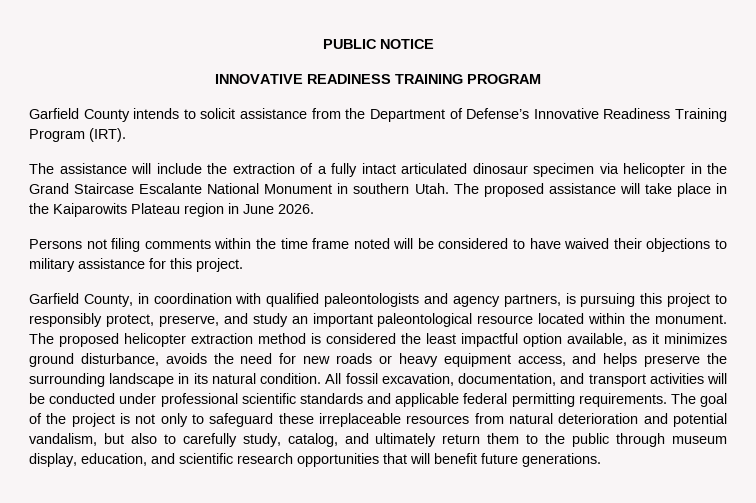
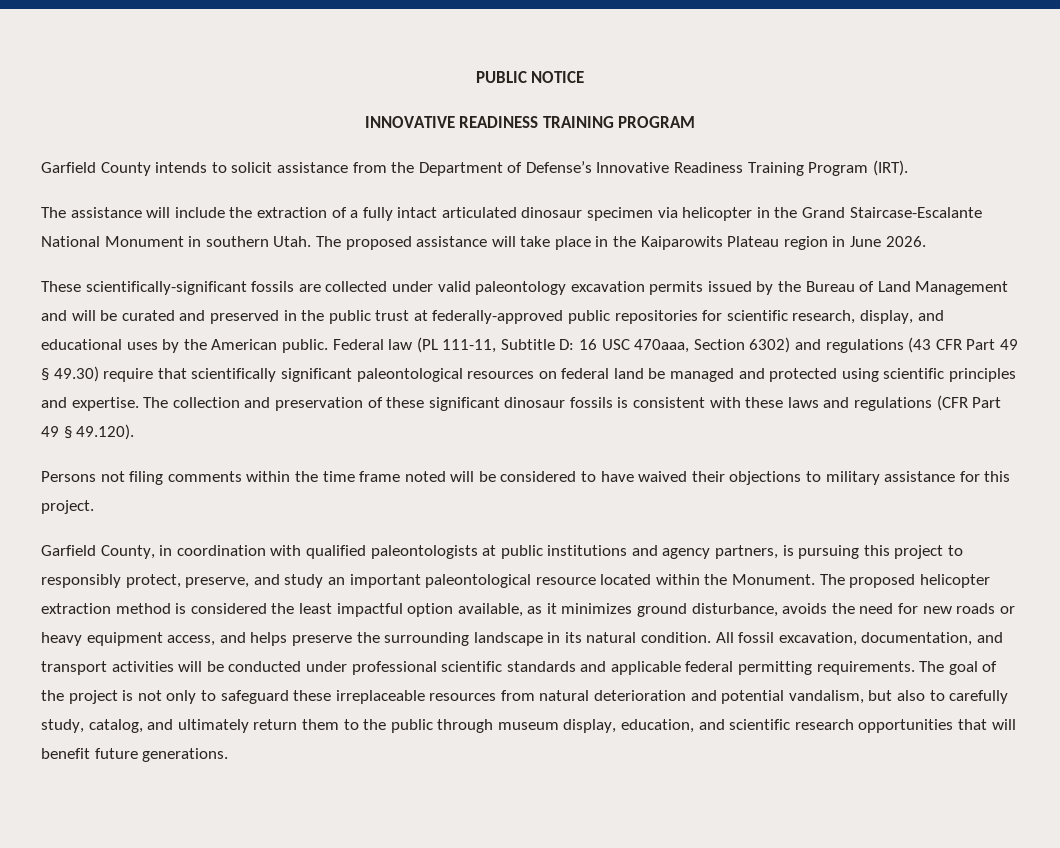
- The assistance will include the extraction of a fully intact articulated dinosaur specimen via helicopter in the Grand Staircase Escalante National Monument in southern Utah.
+ The assistance will include the extraction of a fully intact articulated dinosaur specimen via helicopter in the Grand Staircase-Escalante National Monument in southern Utah.
+ These scientifically-significant fossils are collected under valid paleontology excavation permits issued by the Bureau of Land Management and will be curated and preserved in the public trust at federally-approved public repositories for scientific research, display, and educational uses by the American public. Federal law (PL 111-11, Subtitle D: 16 USC 470aaa, Section 6302) and regulations (43 CFR Part 49 § 49.30) require that scientifically significant paleontological resources on federal land be managed and protected using scientific principles and expertise. The collection and preservation of these significant dinosaur fossils is consistent with these laws and regulations (CFR Part 49 § 49.120).
- Garfield County, in coordination with qualified paleontologists and agency partners, is pursuing this project to responsibly protect, preserve, and study an important paleontological resource located within the monument.
+ Garfield County, in coordination with qualified paleontologists at public institutions and agency partners, is pursuing this project to responsibly protect, preserve, and study an important paleontological resource located within the Monument.

